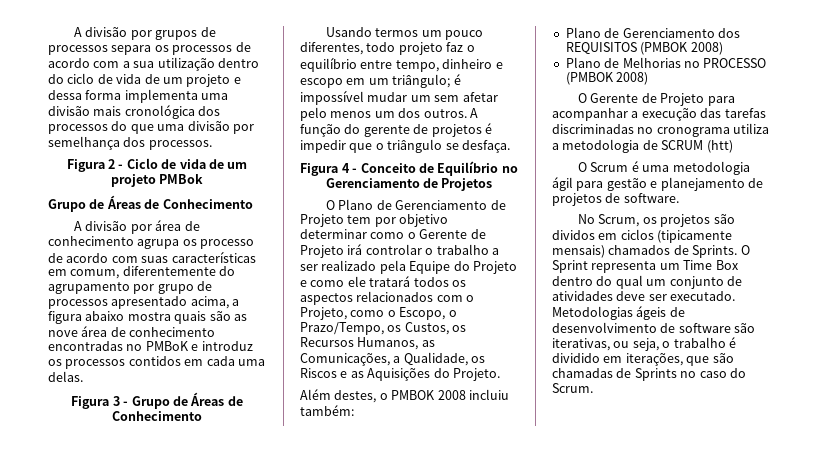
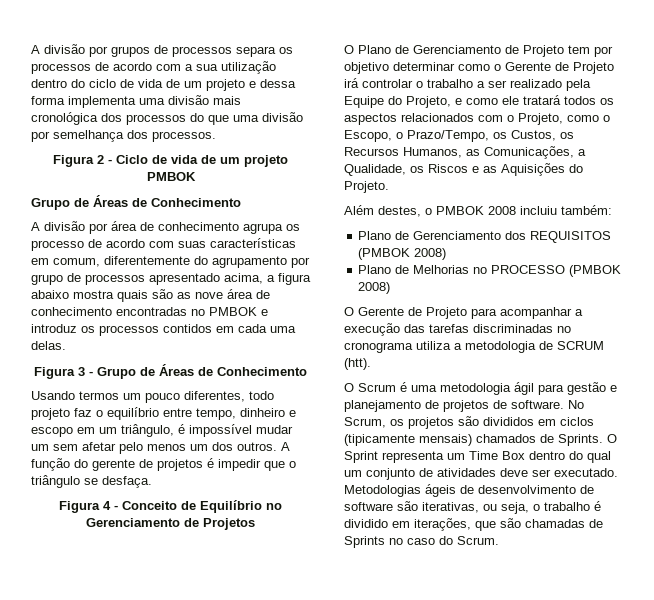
- Figura 2 - Ciclo de vida de um projeto PMBok
+ Figura 2 - Ciclo de vida de um projeto PMBOK
- A divisão por área de conhecimento agrupa os processo de acordo com suas características em comum, diferentemente do agrupamento por grupo de processos apresentado acima, a figura abaixo mostra quais são as nove área de conhecimento encontradas no PMBoK e introduz os processos contidos em cada uma delas.
+ A divisão por área de conhecimento agrupa os processo de acordo com suas características em comum, diferentemente do agrupamento por grupo de processos apresentado acima, a figura abaixo mostra quais são as nove área de conhecimento encontradas no PMBOK e introduz os processos contidos em cada uma delas.
- Usando termos um pouco diferentes, todo projeto faz o equilíbrio entre tempo, dinheiro e escopo em um triângulo; é impossível mudar um sem afetar pelo menos um dos outros.
+ Usando termos um pouco diferentes, todo projeto faz o equilíbrio entre tempo, dinheiro e escopo em um triângulo, é impossível mudar um sem afetar pelo menos um dos outros.
- O Plano de Gerenciamento de Projeto tem por objetivo determinar como o Gerente de Projeto irá controlar o trabalho a ser realizado pela Equipe do Projeto e como ele tratará todos os aspectos relacionados com o Projeto, como o Escopo, o Prazo/Tempo, os Custos, os Recursos Humanos, as Comunicações, a Qualidade, os Riscos e as Aquisições do Projeto.
+ O Plano de Gerenciamento de Projeto tem por objetivo determinar como o Gerente de Projeto irá controlar o trabalho a ser realizado pela Equipe do Projeto, e como ele tratará todos os aspectos relacionados com o Projeto, como o Escopo, o Prazo/Tempo, os Custos, os Recursos Humanos, as Comunicações, a Qualidade, os Riscos e as Aquisições do Projeto.
- O Gerente de Projeto para acompanhar a execução das tarefas discriminadas no cronograma utiliza a metodologia de SCRUM (htt)
+ O Gerente de Projeto para acompanhar a execução das tarefas discriminadas no cronograma utiliza a metodologia de SCRUM (htt).
- O Scrum é uma metodologia ágil para gestão e planejamento de projetos de software.
- No Scrum, os projetos são dividos em ciclos (tipicamente mensais) chamados de Sprints.
+ O Scrum é uma metodologia ágil para gestão e planejamento de projetos de software. No Scrum, os projetos são divididos em ciclos (tipicamente mensais) chamados de Sprints.

